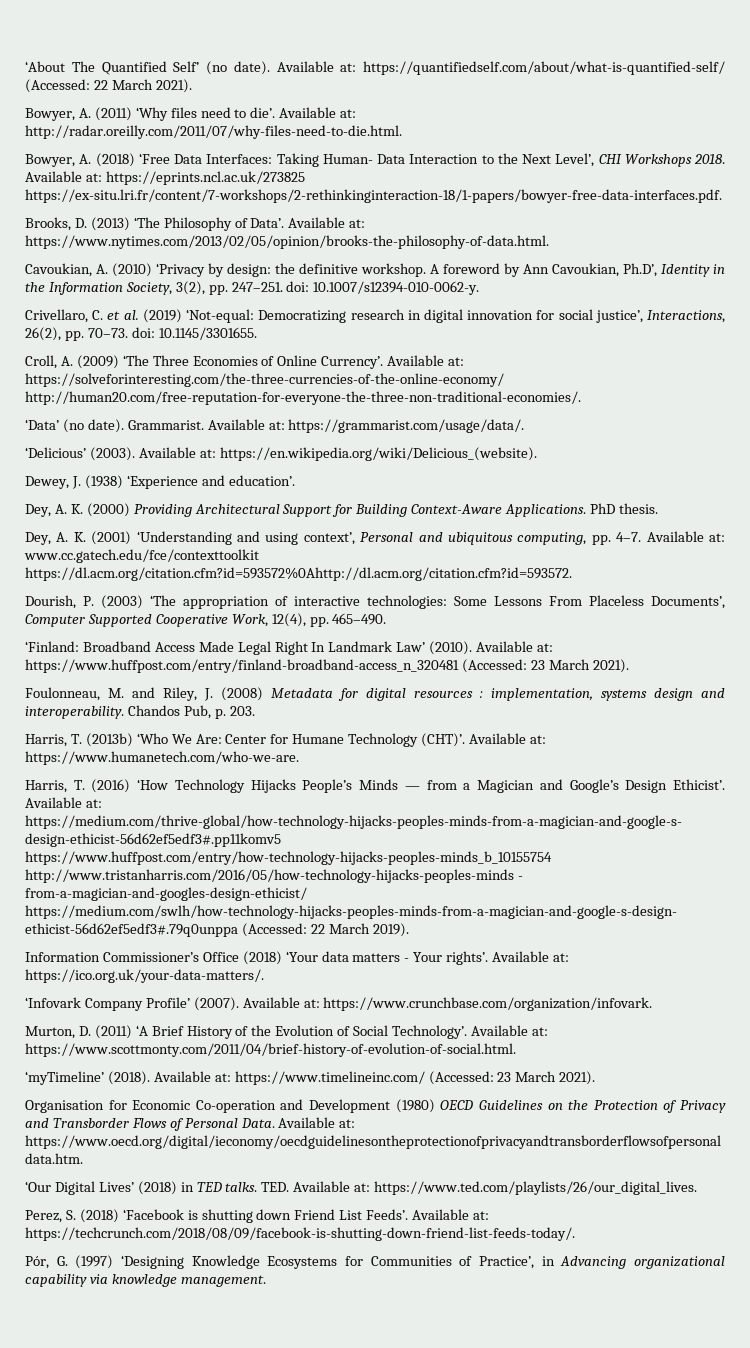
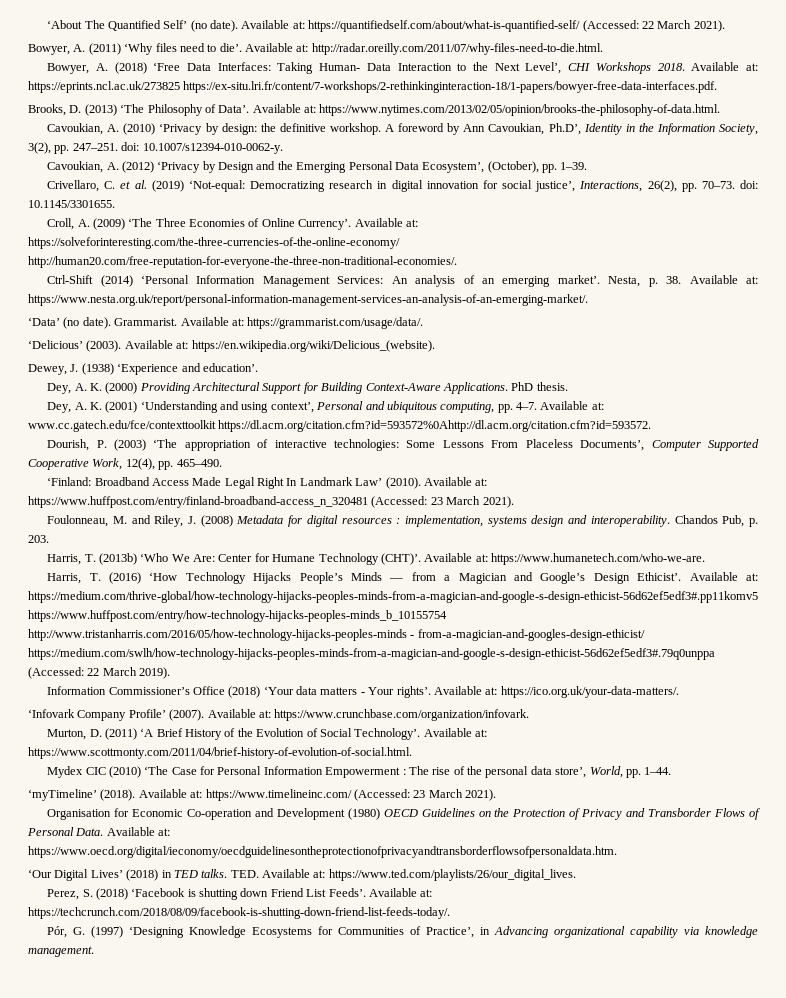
+ Cavoukian, A. (2012) ‘Privacy by Design and the Emerging Personal Data Ecosystem’, (October), pp. 1–39.
+ Ctrl-Shift (2014) ‘Personal Information Management Services: An analysis of an emerging market’. Nesta, p. 38. Available at: https://www.nesta.org.uk/report/personal-information-management-services-an-analysis-of-an-emerging-market/.
+ Mydex CIC (2010) ‘The Case for Personal Information Empowerment : The rise of the personal data store’, World, pp. 1–44.

